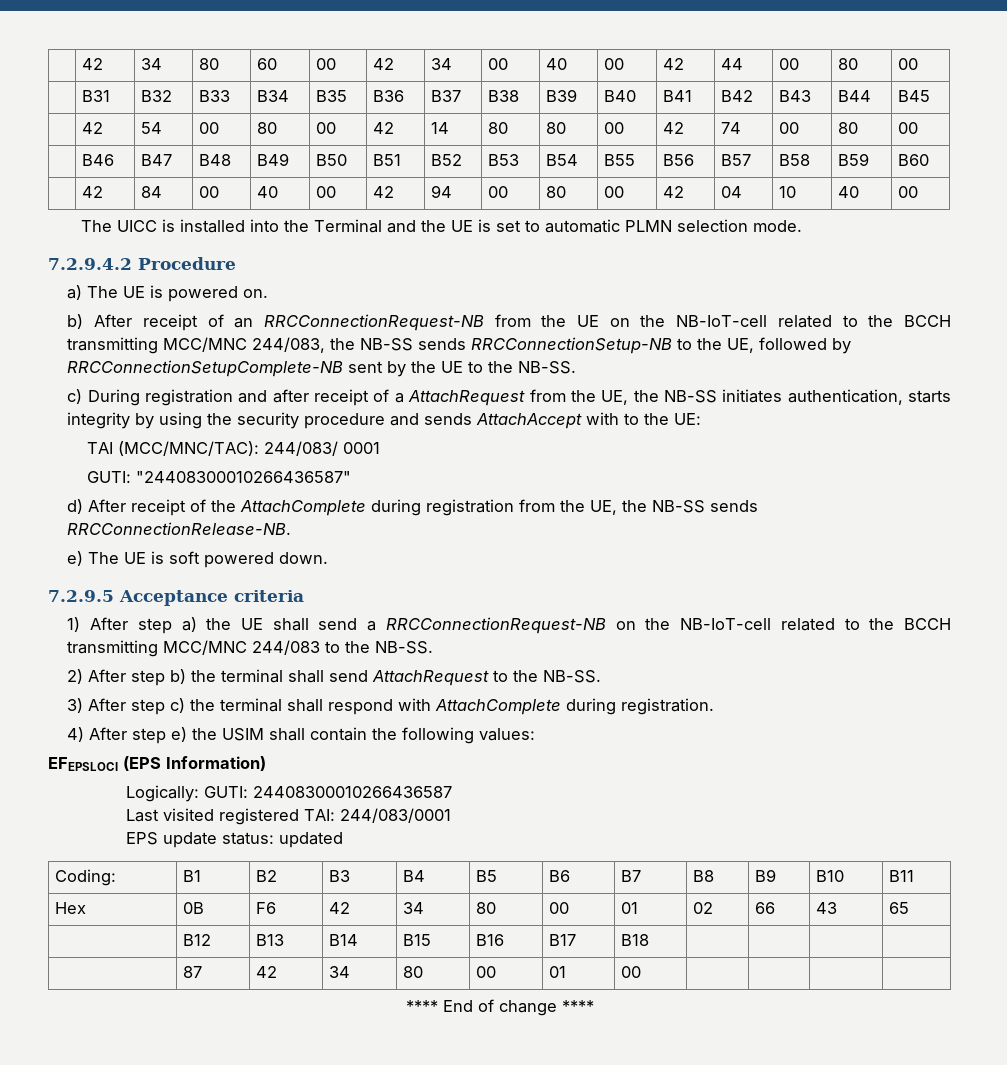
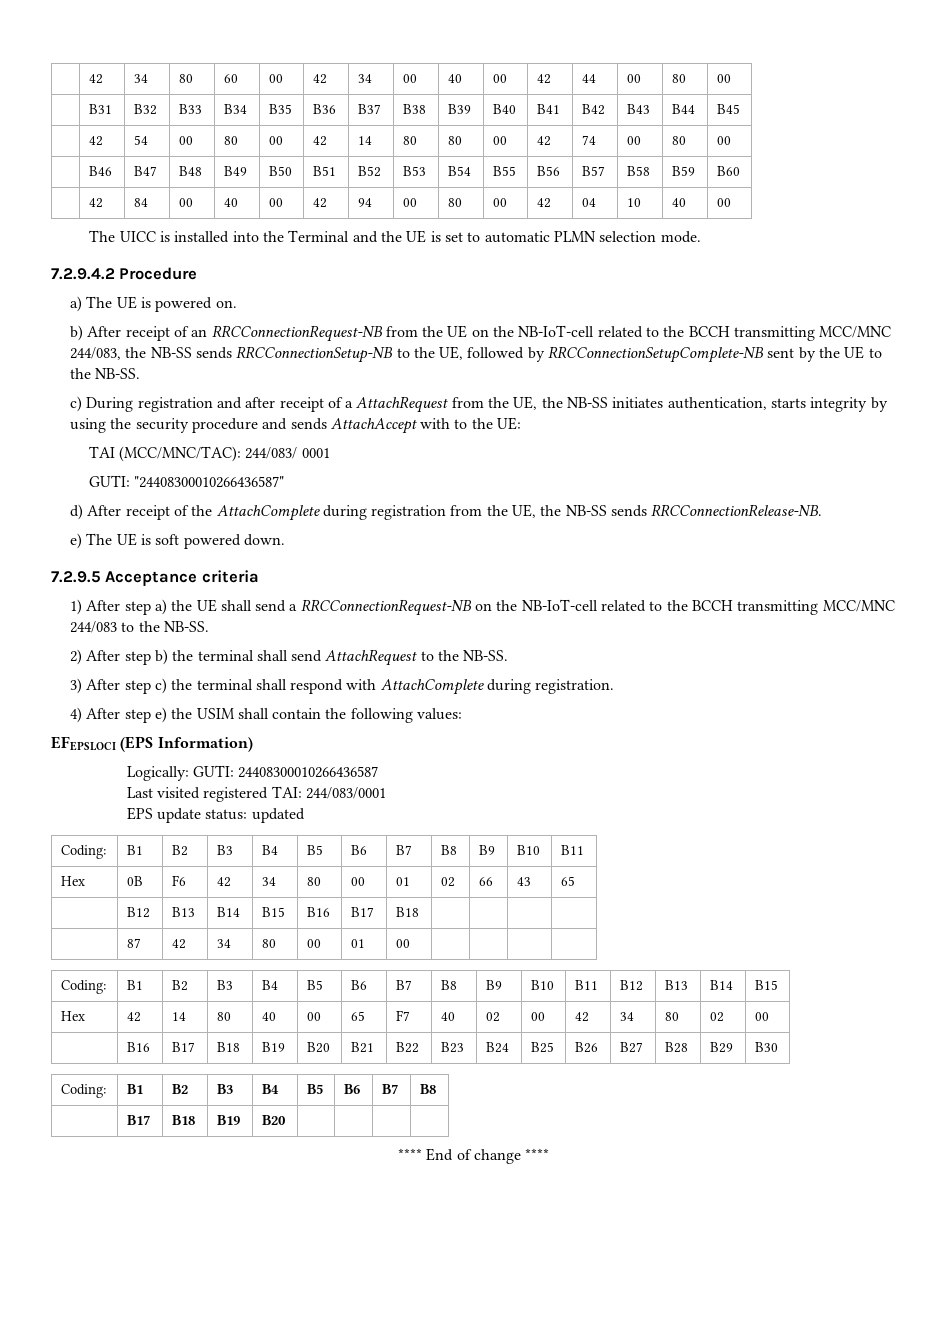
+ Coding: | B1 | B2 | B3 | B4 | B5 | B6 | B7 | B8 | B9 | B10 | B11 | B12 | B13 | B14 | B15
+ Hex | 42 | 14 | 80 | 40 | 00 | 65 | F7 | 40 | 02 | 00 | 42 | 34 | 80 | 02 | 00
+ | B16 | B17 | B18 | B19 | B20 | B21 | B22 | B23 | B24 | B25 | B26 | B27 | B28 | B29 | B30
+ Coding: | B1 | B2 | B3 | B4 | B5 | B6 | B7 | B8
+ | B17 | B18 | B19 | B20 | | | |

